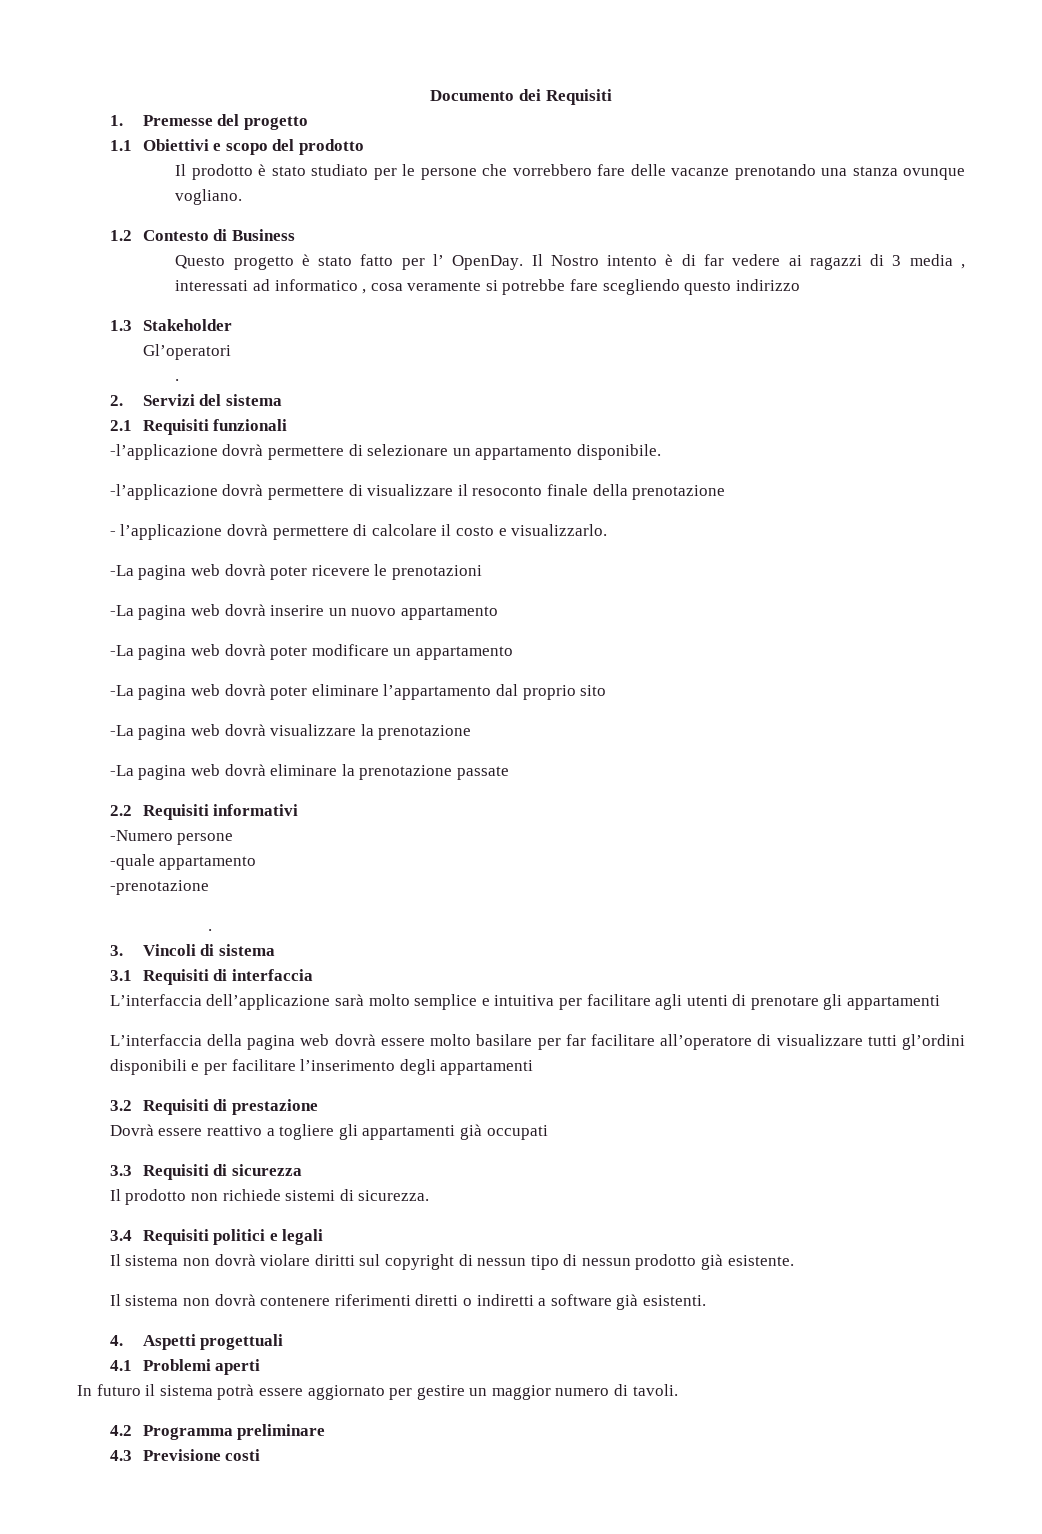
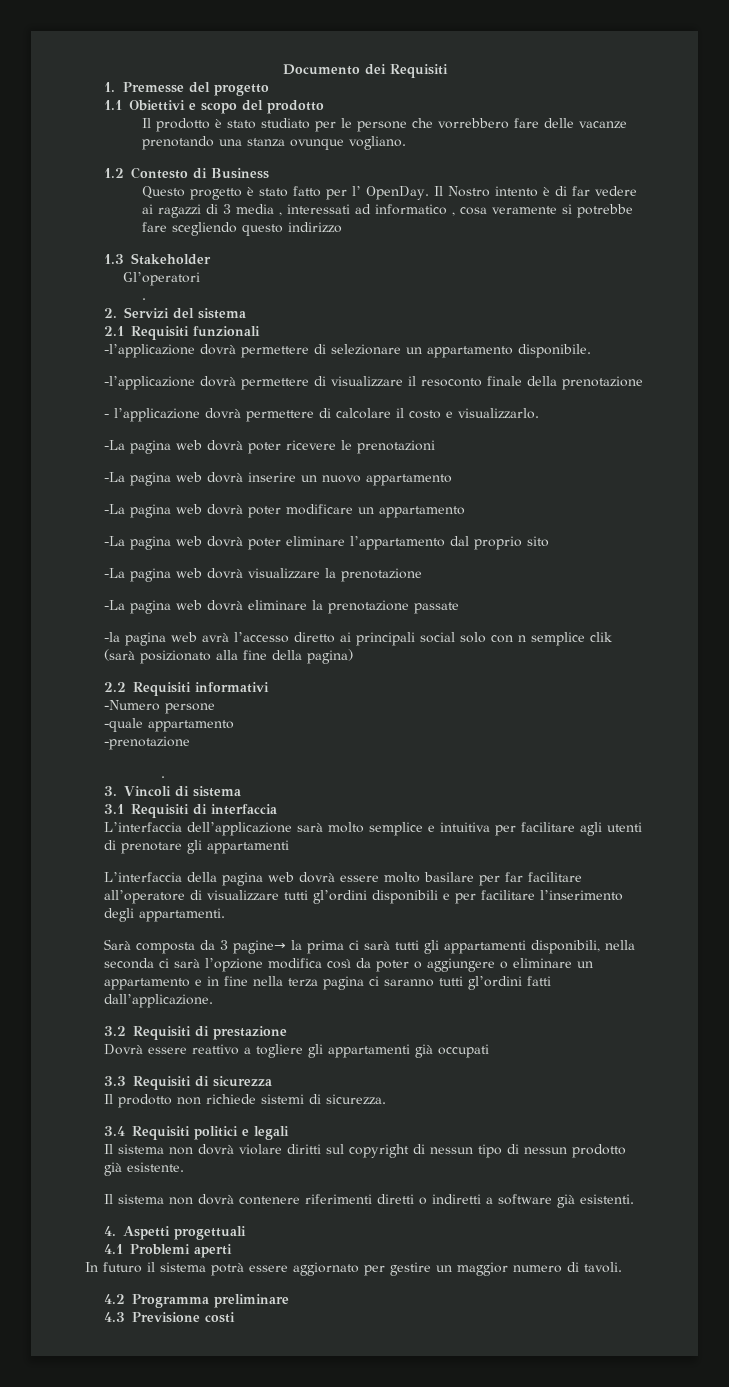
+ -la pagina web avrà l’accesso diretto ai principali social solo con n semplice clik (sarà posizionato alla fine della pagina)
- L’interfaccia della pagina web dovrà essere molto basilare per far facilitare all’operatore di visualizzare tutti gl’ordini disponibili e per facilitare l’inserimento degli appartamenti
+ L’interfaccia della pagina web dovrà essere molto basilare per far facilitare all’operatore di visualizzare tutti gl’ordini disponibili e per facilitare l’inserimento degli appartamenti.
+ Sarà composta da 3 pagine→ la prima ci sarà tutti gli appartamenti disponibili, nella seconda ci sarà l’opzione modifica così da poter o aggiungere o eliminare un appartamento e in fine nella terza pagina ci saranno tutti gl’ordini fatti dall’applicazione.

